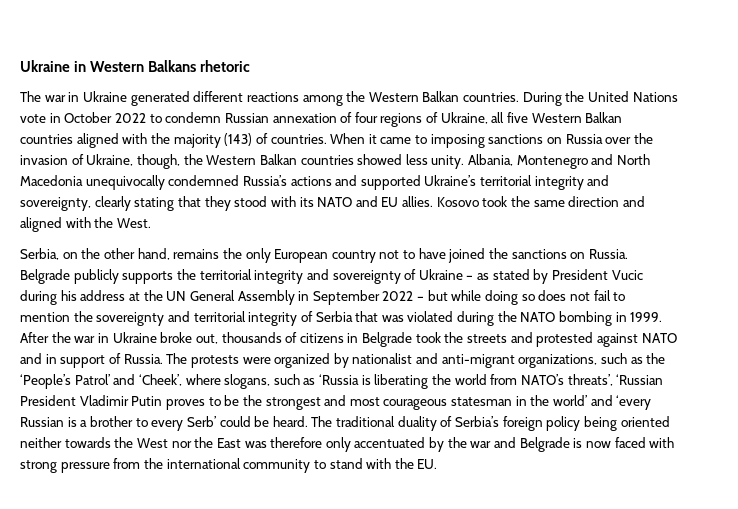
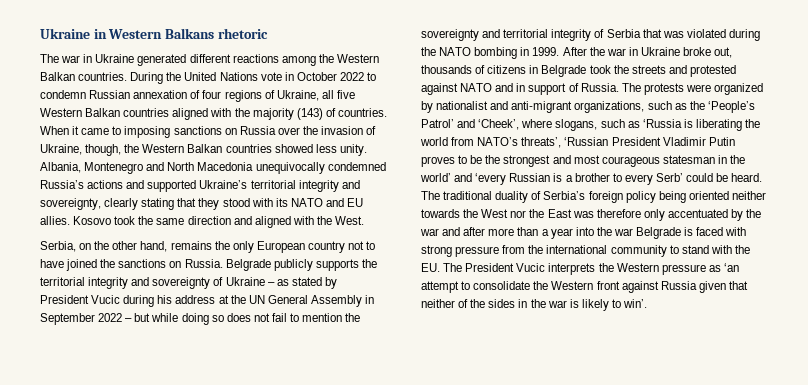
- The traditional duality of Serbia’s foreign policy being oriented neither towards the West nor the East was therefore only accentuated by the war and Belgrade is now faced with strong pressure from the international community to stand with the EU.
+ The traditional duality of Serbia’s foreign policy being oriented neither towards the West nor the East was therefore only accentuated by the war and after more than a year into the war Belgrade is faced with strong pressure from the international community to stand with the EU. The President Vucic interprets the Western pressure as ‘an attempt to consolidate the Western front against Russia given that neither of the sides in the war is likely to win’.

